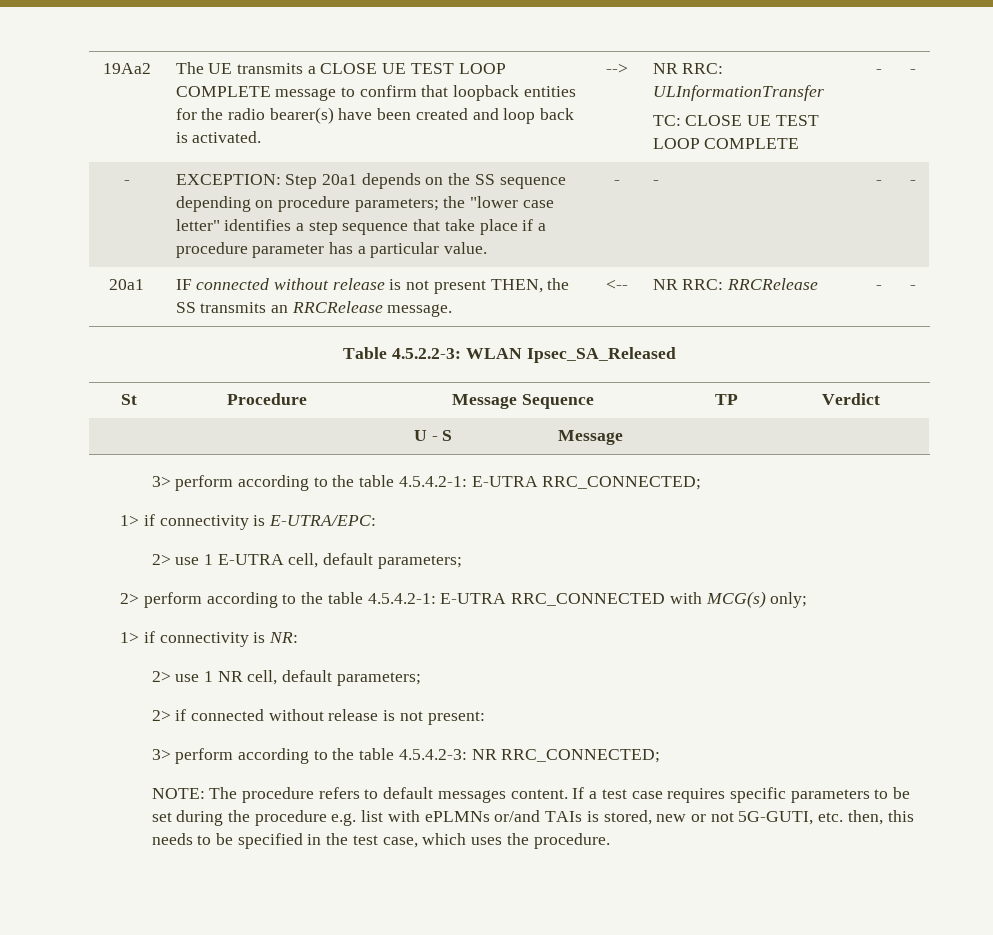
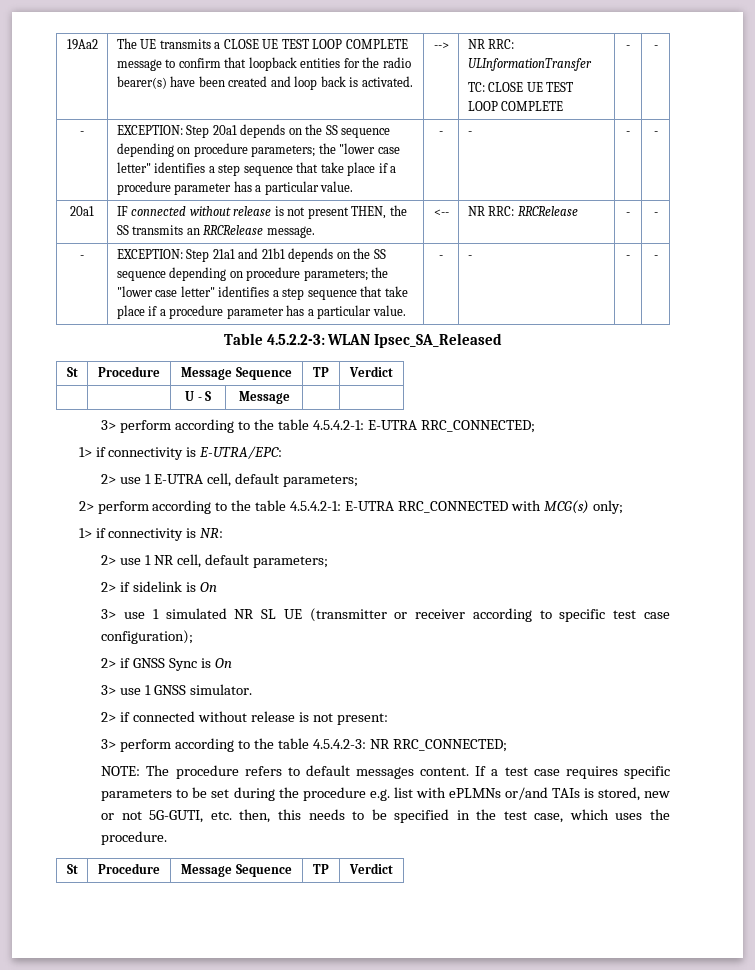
+ - | EXCEPTION: Step 21a1 and 21b1 depends on the SS sequence depending on procedure parameters; the "lower case letter" identifies a step sequence that take place if a procedure parameter has a particular value. | - | - | - | -
+ 2> if sidelink is On
+ 3> use 1 simulated NR SL UE (transmitter or receiver according to specific test case configuration);
+ 2> if GNSS Sync is On
+ 3> use 1 GNSS simulator.
  If a test case requires specific parameters to be set during the procedure e.g. list with ePLMNs or/and TAIs is stored, new or not 5G-GUTI, etc. then, this needs to be specified in the test case, which uses the procedure.
+ St | Procedure | Message Sequence | TP | Verdict

